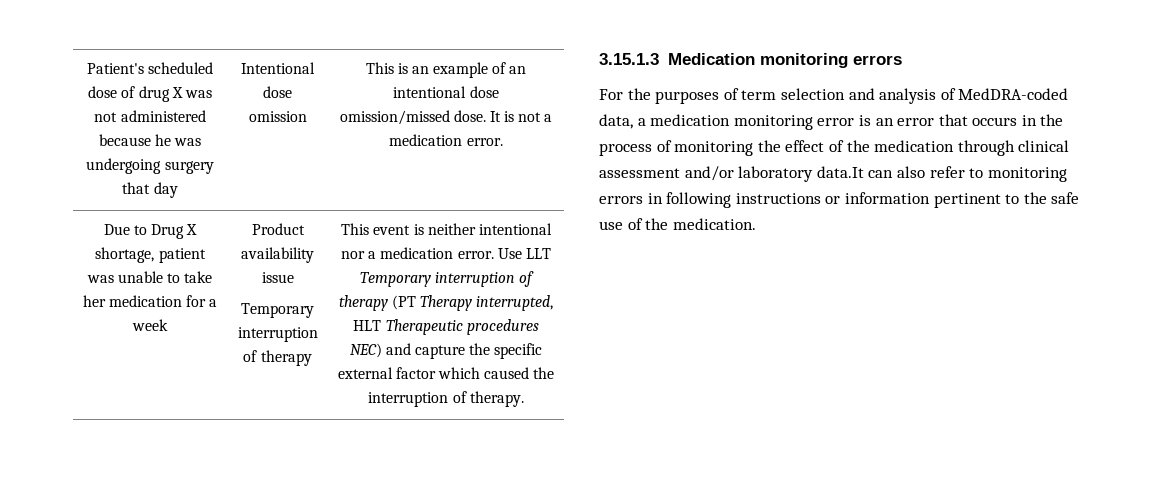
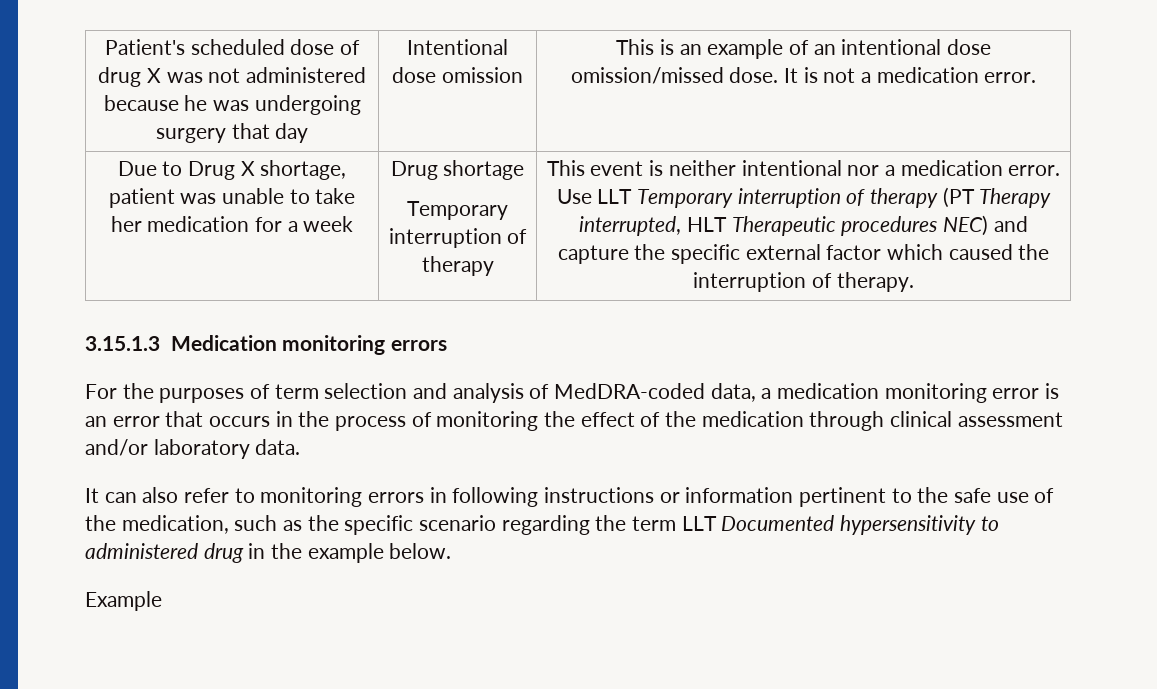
- Product availability issue
+ Drug shortage
- For the purposes of term selection and analysis of MedDRA-coded data, a medication monitoring error is an error that occurs in the process of monitoring the effect of the medication through clinical assessment and/or laboratory data.It can also refer to monitoring errors in following instructions or information pertinent to the safe use of the medication.
+ For the purposes of term selection and analysis of MedDRA-coded data, a medication monitoring error is an error that occurs in the process of monitoring the effect of the medication through clinical assessment and/or laboratory data.
+ It can also refer to monitoring errors in following instructions or information pertinent to the safe use of the medication, such as the specific scenario regarding the term LLT Documented hypersensitivity to administered drug in the example below.
+ Example

